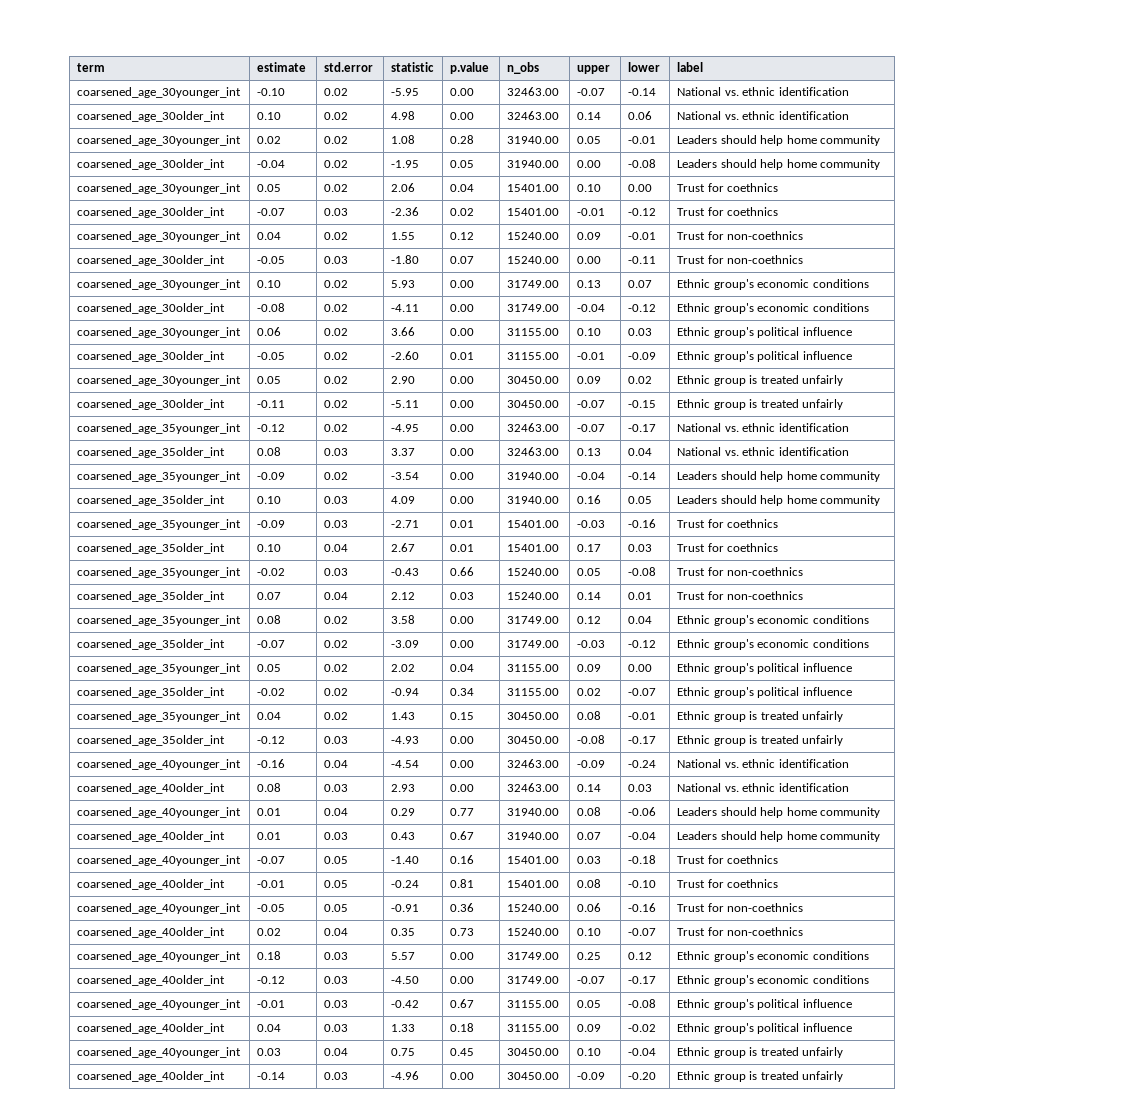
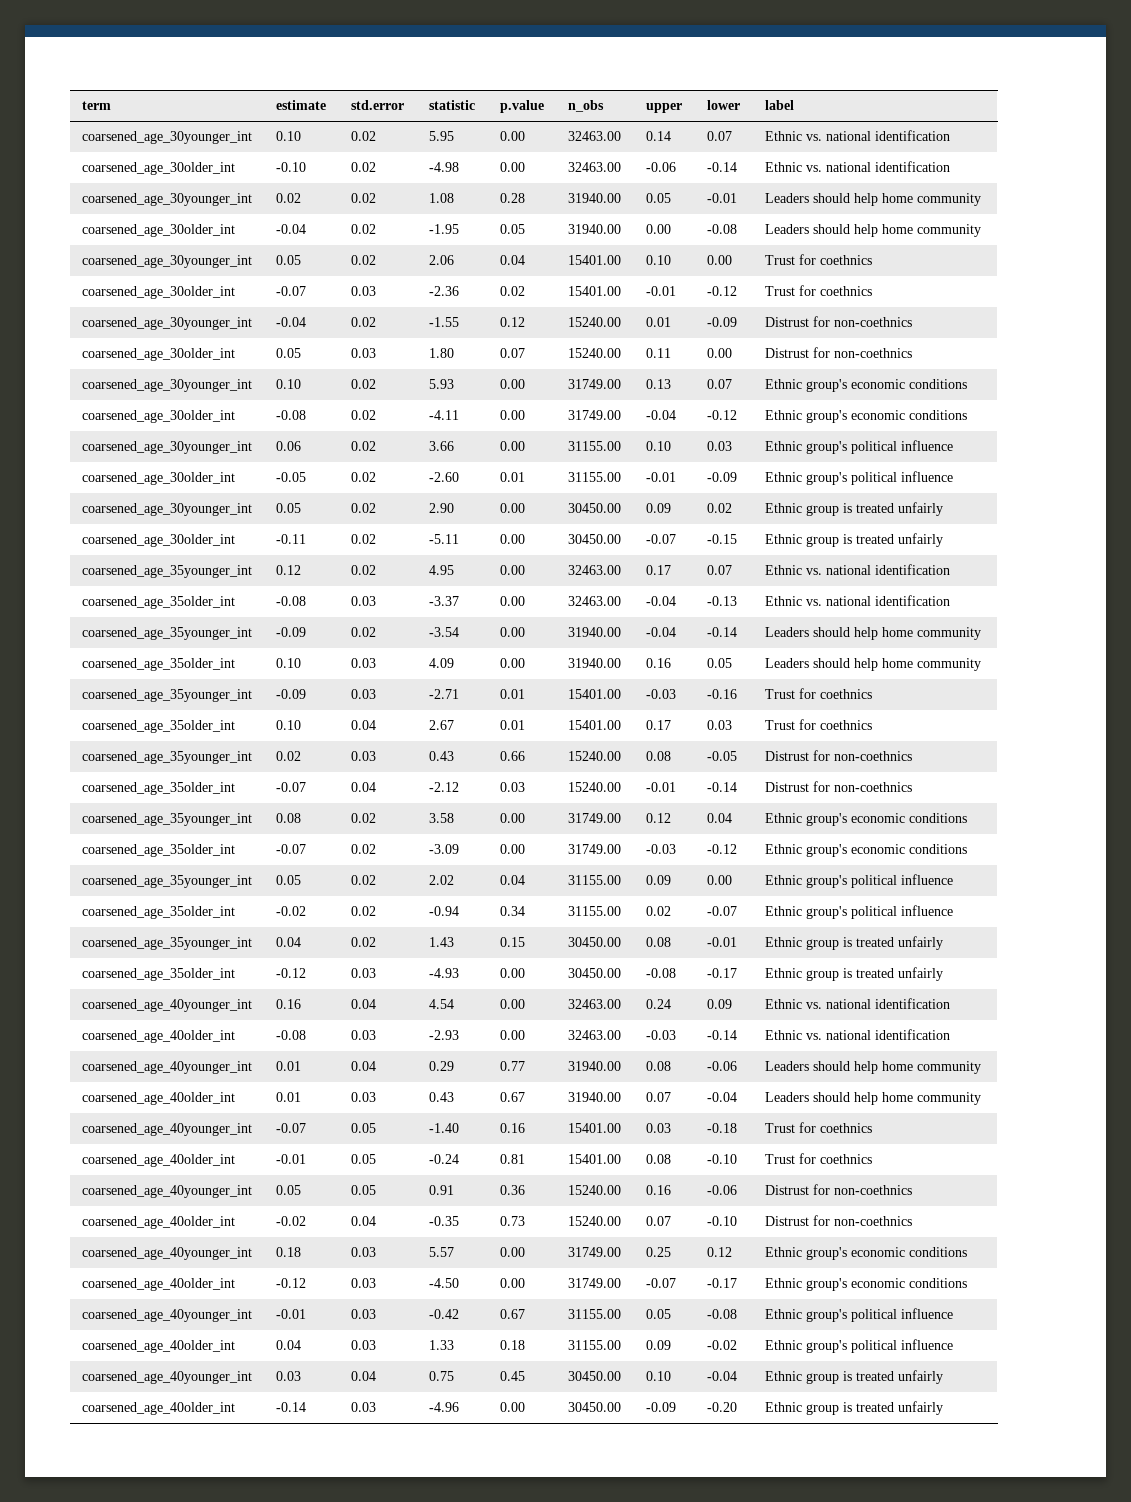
- coarsened_age_30younger_int | -0.10 | 0.02 | -5.95 | 0.00 | 32463.00 | -0.07 | -0.14 | National vs. ethnic identification
- coarsened_age_30older_int | 0.10 | 0.02 | 4.98 | 0.00 | 32463.00 | 0.14 | 0.06 | National vs. ethnic identification
+ coarsened_age_30younger_int | 0.10 | 0.02 | 5.95 | 0.00 | 32463.00 | 0.14 | 0.07 | Ethnic vs. national identification
+ coarsened_age_30older_int | -0.10 | 0.02 | -4.98 | 0.00 | 32463.00 | -0.06 | -0.14 | Ethnic vs. national identification
- coarsened_age_30younger_int | 0.04 | 0.02 | 1.55 | 0.12 | 15240.00 | 0.09 | -0.01 | Trust for non-coethnics
+ coarsened_age_30younger_int | -0.04 | 0.02 | -1.55 | 0.12 | 15240.00 | 0.01 | -0.09 | Distrust for non-coethnics
- coarsened_age_30older_int | -0.05 | 0.03 | -1.80 | 0.07 | 15240.00 | 0.00 | -0.11 | Trust for non-coethnics
+ coarsened_age_30older_int | 0.05 | 0.03 | 1.80 | 0.07 | 15240.00 | 0.11 | 0.00 | Distrust for non-coethnics
- coarsened_age_35younger_int | -0.12 | 0.02 | -4.95 | 0.00 | 32463.00 | -0.07 | -0.17 | National vs. ethnic identification
+ coarsened_age_35younger_int | 0.12 | 0.02 | 4.95 | 0.00 | 32463.00 | 0.17 | 0.07 | Ethnic vs. national identification
- coarsened_age_35older_int | 0.08 | 0.03 | 3.37 | 0.00 | 32463.00 | 0.13 | 0.04 | National vs. ethnic identification
+ coarsened_age_35older_int | -0.08 | 0.03 | -3.37 | 0.00 | 32463.00 | -0.04 | -0.13 | Ethnic vs. national identification
- coarsened_age_35younger_int | -0.02 | 0.03 | -0.43 | 0.66 | 15240.00 | 0.05 | -0.08 | Trust for non-coethnics
+ coarsened_age_35younger_int | 0.02 | 0.03 | 0.43 | 0.66 | 15240.00 | 0.08 | -0.05 | Distrust for non-coethnics
- coarsened_age_35older_int | 0.07 | 0.04 | 2.12 | 0.03 | 15240.00 | 0.14 | 0.01 | Trust for non-coethnics
+ coarsened_age_35older_int | -0.07 | 0.04 | -2.12 | 0.03 | 15240.00 | -0.01 | -0.14 | Distrust for non-coethnics
- coarsened_age_40younger_int | -0.16 | 0.04 | -4.54 | 0.00 | 32463.00 | -0.09 | -0.24 | National vs. ethnic identification
+ coarsened_age_40younger_int | 0.16 | 0.04 | 4.54 | 0.00 | 32463.00 | 0.24 | 0.09 | Ethnic vs. national identification
- coarsened_age_40older_int | 0.08 | 0.03 | 2.93 | 0.00 | 32463.00 | 0.14 | 0.03 | National vs. ethnic identification
+ coarsened_age_40older_int | -0.08 | 0.03 | -2.93 | 0.00 | 32463.00 | -0.03 | -0.14 | Ethnic vs. national identification
- coarsened_age_40younger_int | -0.05 | 0.05 | -0.91 | 0.36 | 15240.00 | 0.06 | -0.16 | Trust for non-coethnics
+ coarsened_age_40younger_int | 0.05 | 0.05 | 0.91 | 0.36 | 15240.00 | 0.16 | -0.06 | Distrust for non-coethnics
- coarsened_age_40older_int | 0.02 | 0.04 | 0.35 | 0.73 | 15240.00 | 0.10 | -0.07 | Trust for non-coethnics
+ coarsened_age_40older_int | -0.02 | 0.04 | -0.35 | 0.73 | 15240.00 | 0.07 | -0.10 | Distrust for non-coethnics

